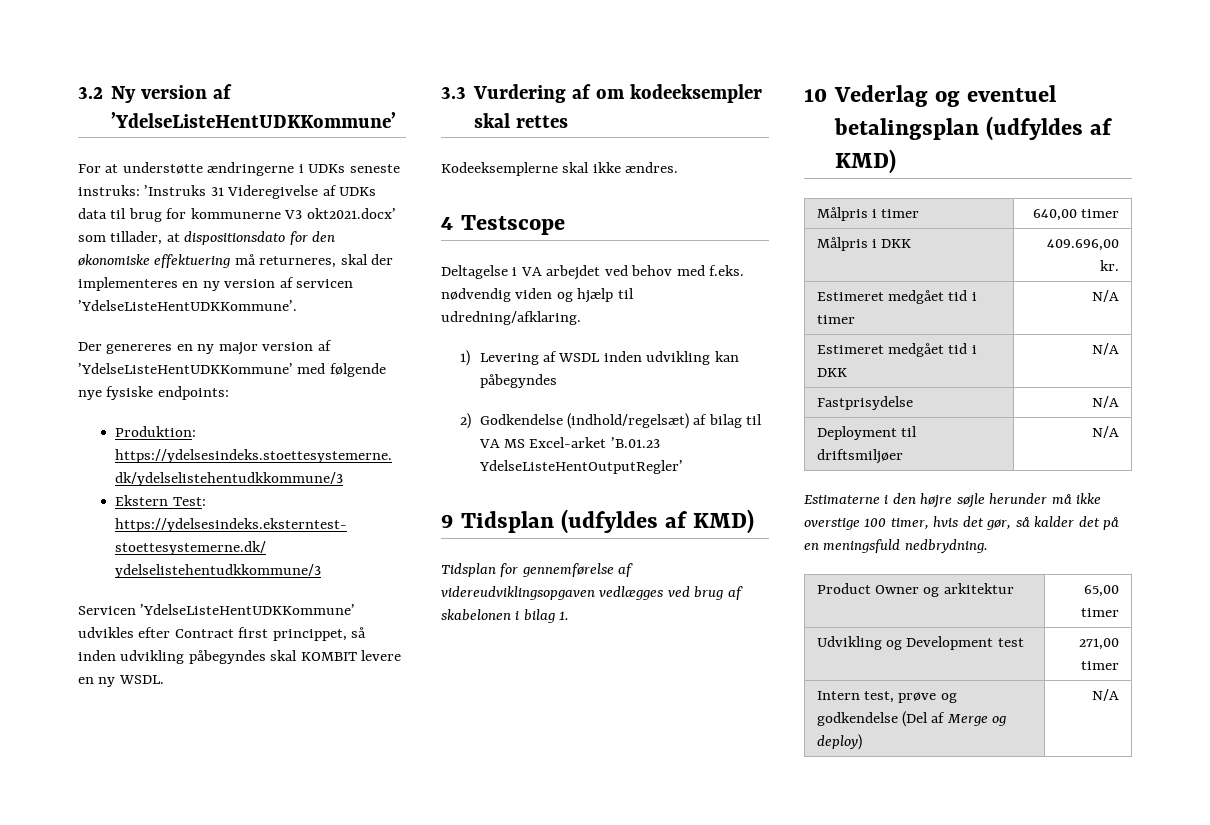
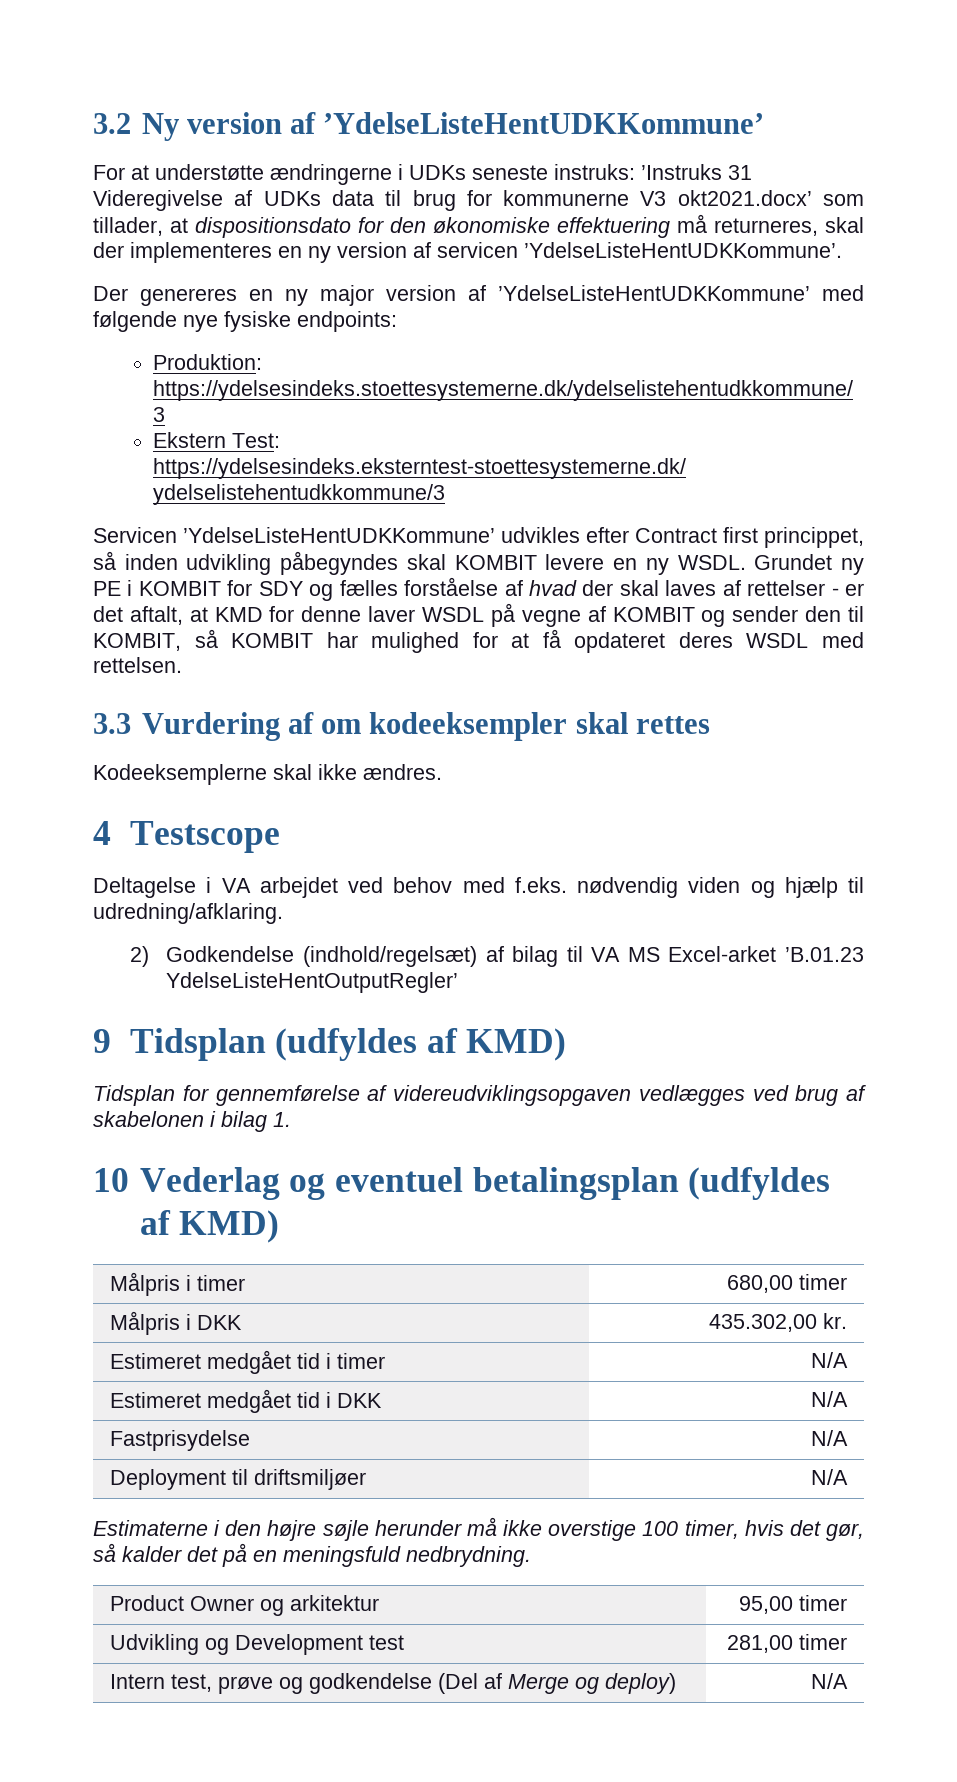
+ Grundet ny PE i KOMBIT for SDY og fælles forståelse af hvad der skal laves af rettelser - er det aftalt, at KMD for denne laver WSDL på vegne af KOMBIT og sender den til KOMBIT, så KOMBIT har mulighed for at få opdateret deres WSDL med rettelsen.
- 1) Levering af WSDL inden udvikling kan påbegyndes
- Målpris i timer | 640,00 timer
+ Målpris i timer | 680,00 timer
- Målpris i DKK | 409.696,00 kr.
+ Målpris i DKK | 435.302,00 kr.
- Product Owner og arkitektur | 65,00 timer
+ Product Owner og arkitektur | 95,00 timer
- Udvikling og Development test | 271,00 timer
+ Udvikling og Development test | 281,00 timer

